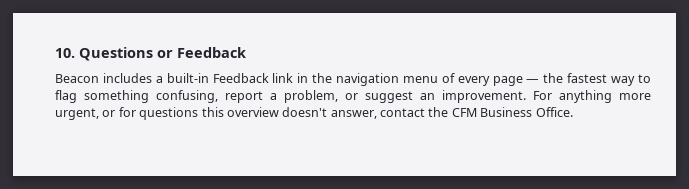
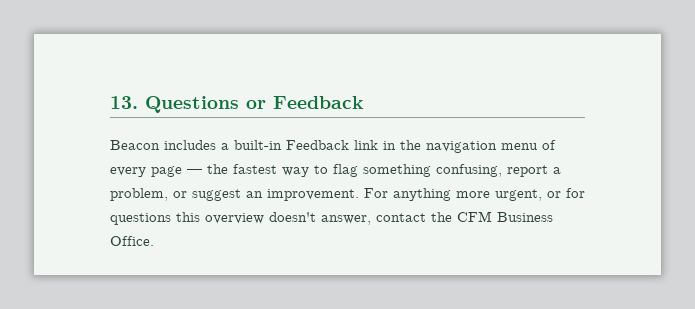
- 10. Questions or Feedback
+ 13. Questions or Feedback

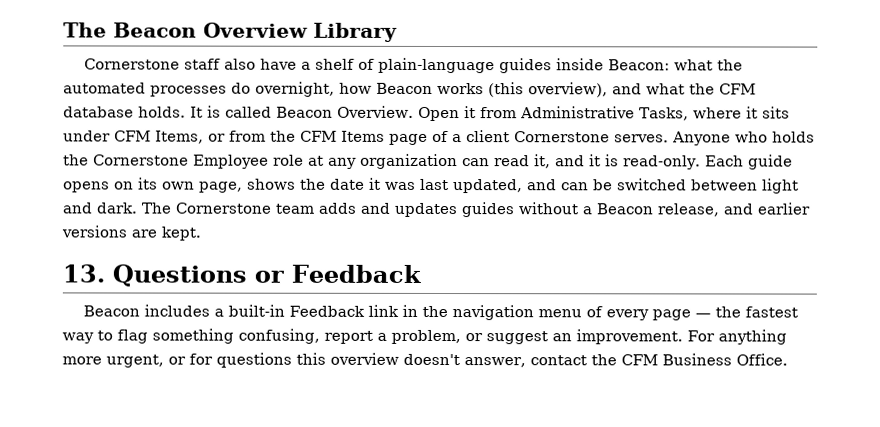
+ The Beacon Overview Library
+ Cornerstone staff also have a shelf of plain-language guides inside Beacon: what the automated processes do overnight, how Beacon works (this overview), and what the CFM database holds. It is called Beacon Overview. Open it from Administrative Tasks, where it sits under CFM Items, or from the CFM Items page of a client Cornerstone serves. Anyone who holds the Cornerstone Employee role at any organization can read it, and it is read-only. Each guide opens on its own page, shows the date it was last updated, and can be switched between light and dark. The Cornerstone team adds and updates guides without a Beacon release, and earlier versions are kept.

